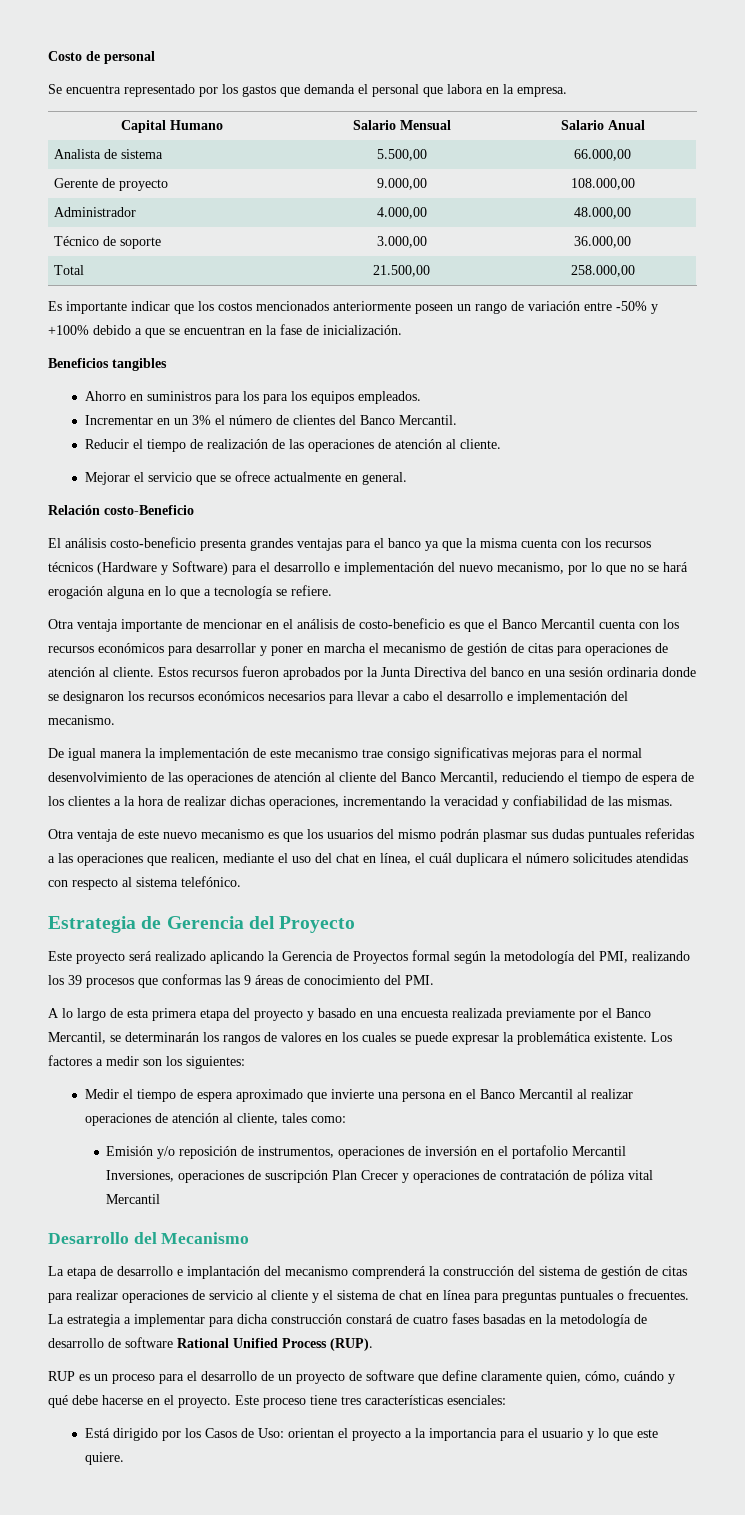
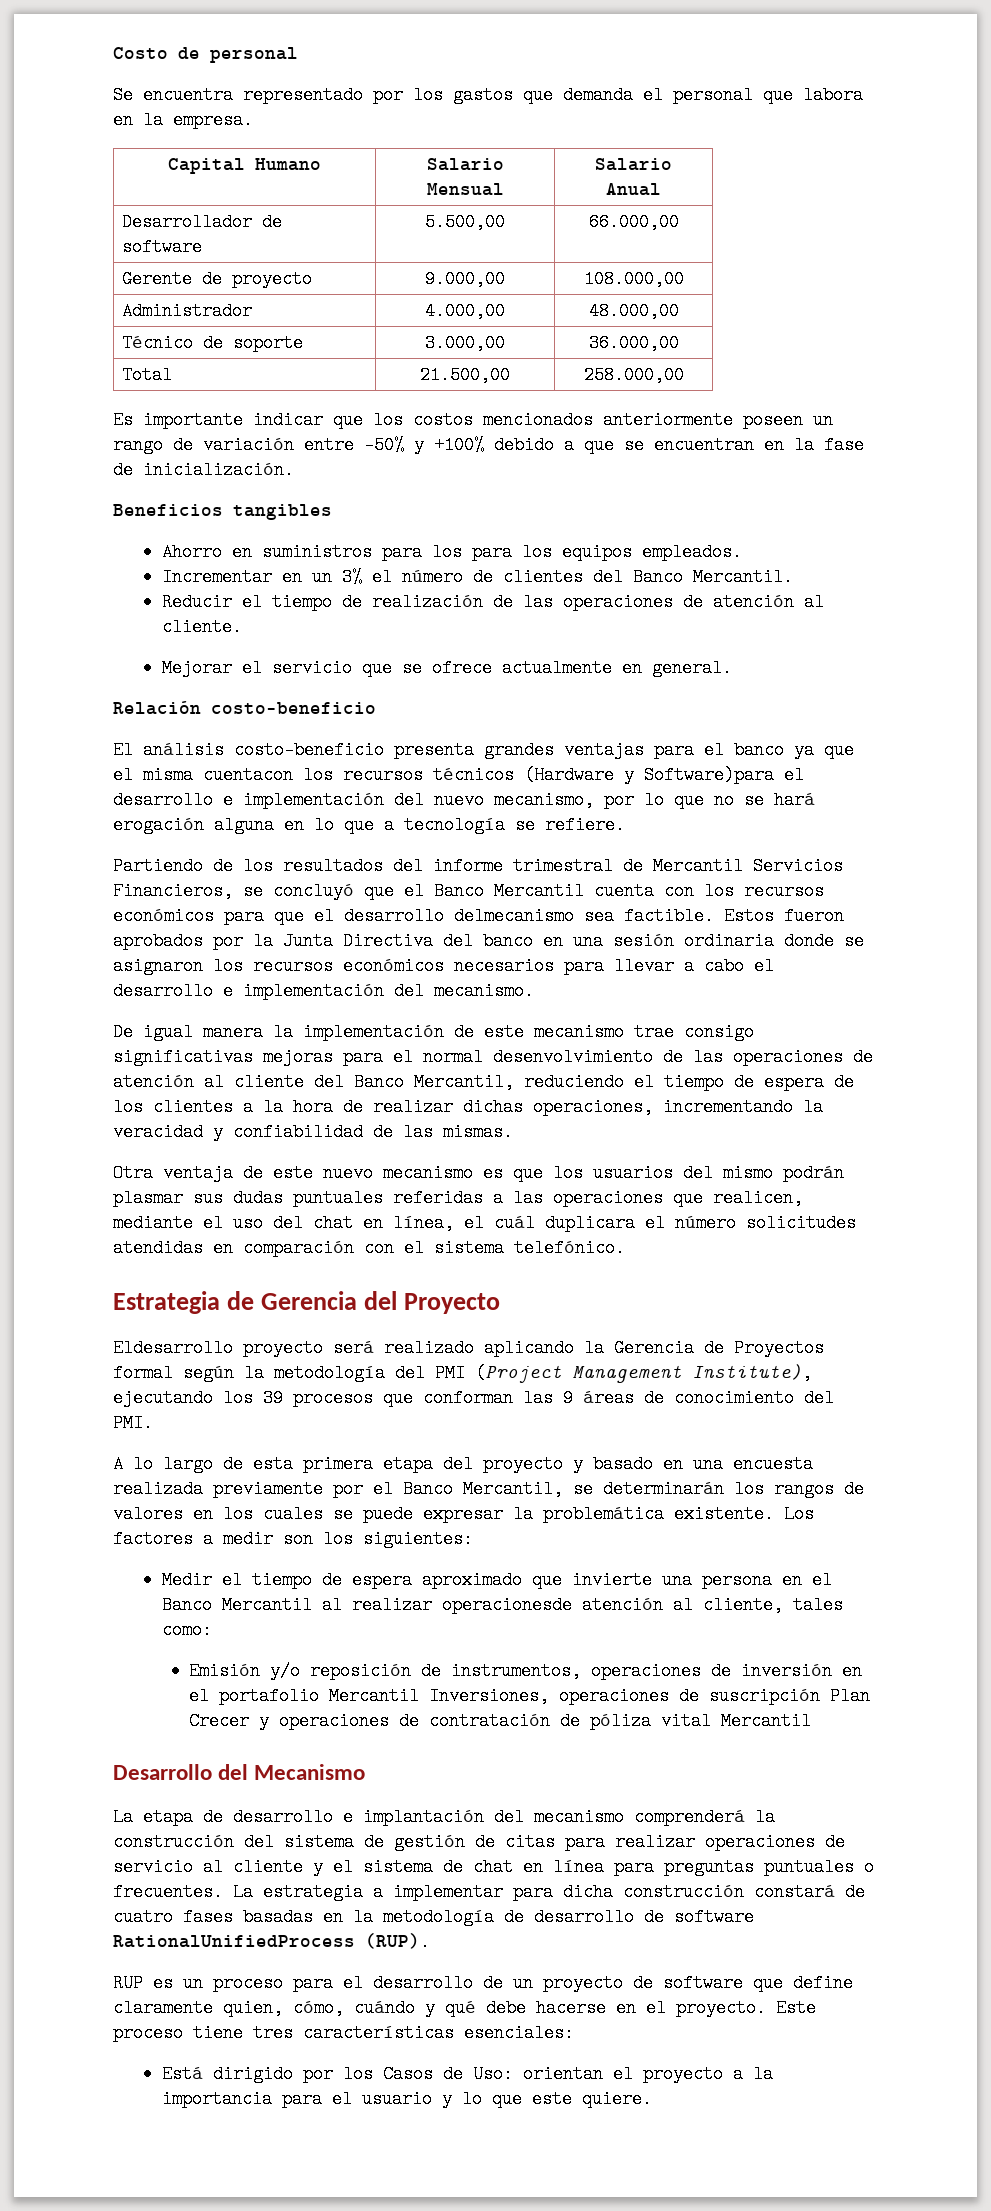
- Analista de sistema | 5.500,00 | 66.000,00
+ Desarrollador de software | 5.500,00 | 66.000,00
- Relación costo-Beneficio
+ Relación costo-beneficio
- El análisis costo-beneficio presenta grandes ventajas para el banco ya que la misma cuenta con los recursos técnicos (Hardware y Software) para el desarrollo e implementación del nuevo mecanismo, por lo que no se hará erogación alguna en lo que a tecnología se refiere.
+ El análisis costo-beneficio presenta grandes ventajas para el banco ya que el misma cuentacon los recursos técnicos (Hardware y Software)para el desarrollo e implementación del nuevo mecanismo, por lo que no se hará erogación alguna en lo que a tecnología se refiere.
- Otra ventaja importante de mencionar en el análisis de costo-beneficio es que el Banco Mercantil cuenta con los recursos económicos para desarrollar y poner en marcha el mecanismo de gestión de citas para operaciones de atención al cliente. Estos recursos fueron aprobados por la Junta Directiva del banco en una sesión ordinaria donde se designaron los recursos económicos necesarios para llevar a cabo el desarrollo e implementación del mecanismo.
+ Partiendo de los resultados del informe trimestral de Mercantil Servicios Financieros, se concluyó que el Banco Mercantil cuenta con los recursos económicos para que el desarrollo delmecanismo sea factible. Estos fueron aprobados por la Junta Directiva del banco en una sesión ordinaria donde se asignaron los recursos económicos necesarios para llevar a cabo el desarrollo e implementación del mecanismo.
- Otra ventaja de este nuevo mecanismo es que los usuarios del mismo podrán plasmar sus dudas puntuales referidas a las operaciones que realicen, mediante el uso del chat en línea, el cuál duplicara el número solicitudes atendidas con respecto al sistema telefónico.
+ Otra ventaja de este nuevo mecanismo es que los usuarios del mismo podrán plasmar sus dudas puntuales referidas a las operaciones que realicen, mediante el uso del chat en línea, el cuál duplicara el número solicitudes atendidas en comparación con el sistema telefónico.
- Este proyecto será realizado aplicando la Gerencia de Proyectos formal según la metodología del PMI, realizando los 39 procesos que conformas las 9 áreas de conocimiento del PMI.
+ Eldesarrollo proyecto será realizado aplicando la Gerencia de Proyectos formal según la metodología del PMI (Project Management Institute), ejecutando los 39 procesos que conforman las 9 áreas de conocimiento del PMI.
- Medir el tiempo de espera aproximado que invierte una persona en el Banco Mercantil al realizar operaciones de atención al cliente, tales como:
+ Medir el tiempo de espera aproximado que invierte una persona en el Banco Mercantil al realizar operacionesde atención al cliente, tales como:
- La estrategia a implementar para dicha construcción constará de cuatro fases basadas en la metodología de desarrollo de software Rational Unified Process (RUP).
+ La estrategia a implementar para dicha construcción constará de cuatro fases basadas en la metodología de desarrollo de software RationalUnifiedProcess (RUP).

